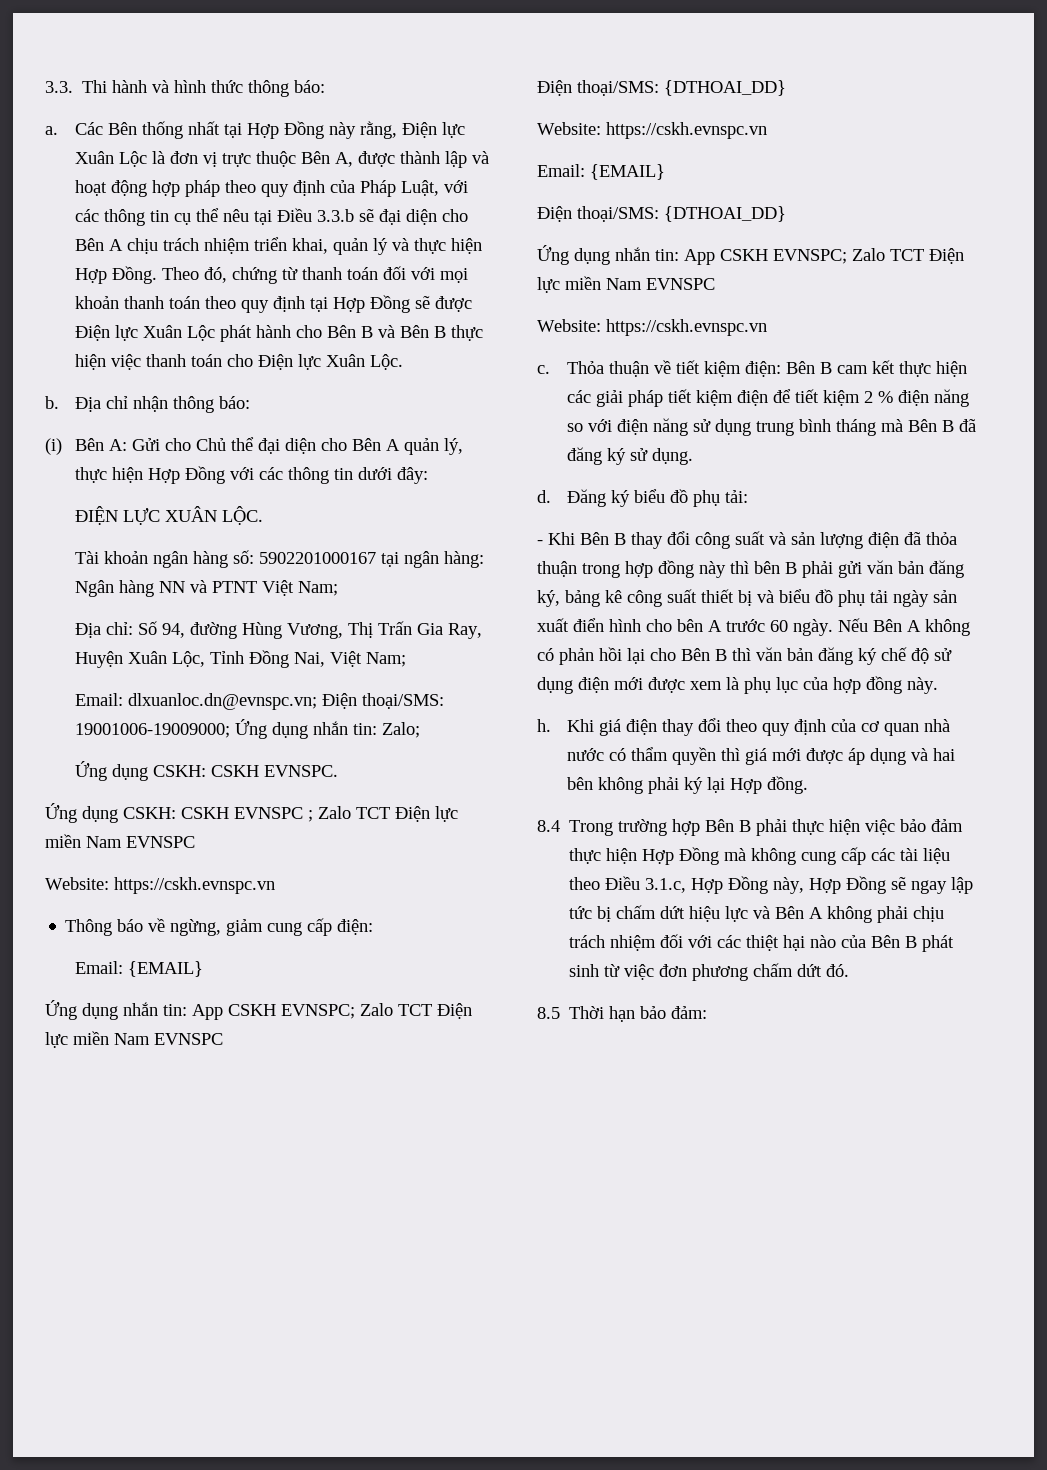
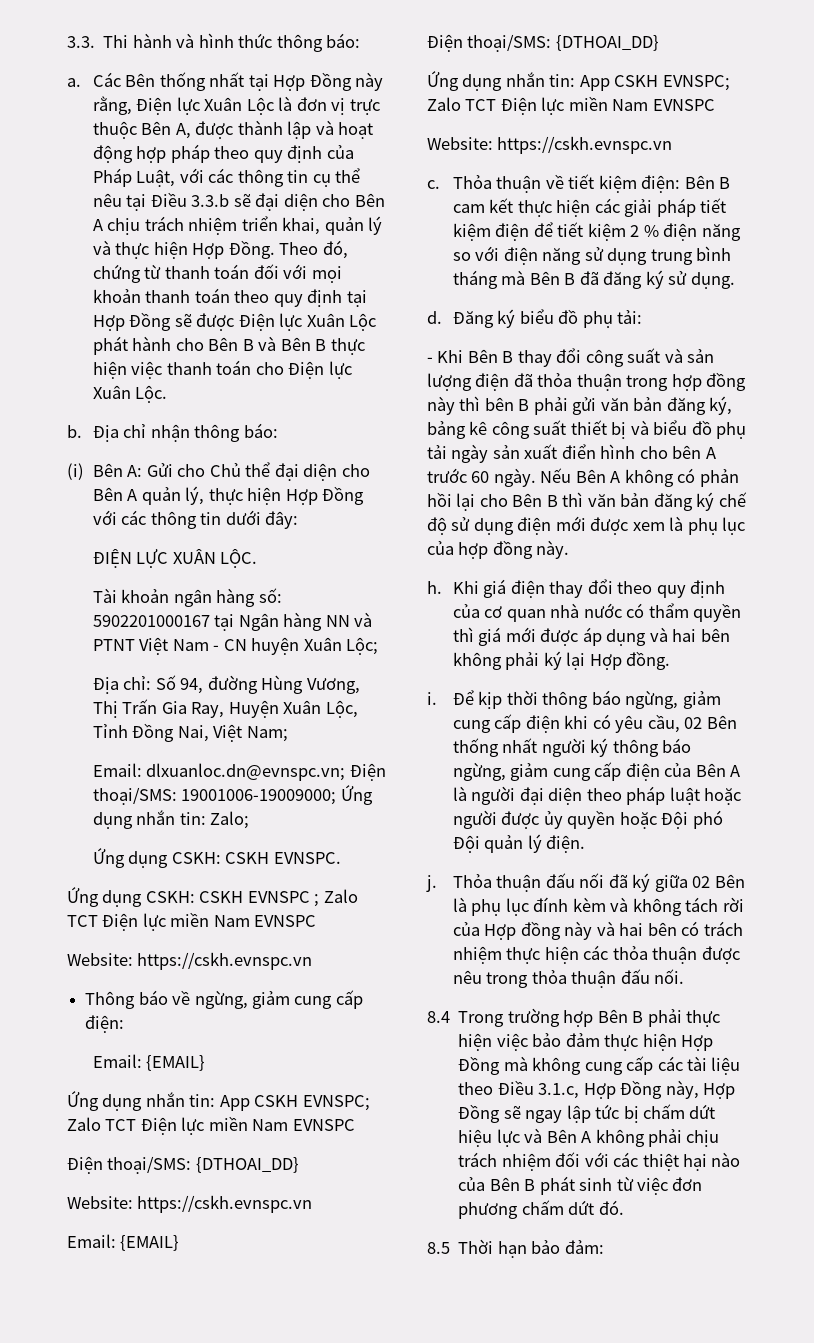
- Tài khoản ngân hàng số: 5902201000167 tại ngân hàng: Ngân hàng NN và PTNT Việt Nam;
+ Tài khoản ngân hàng số: 5902201000167 tại Ngân hàng NN và PTNT Việt Nam - CN huyện Xuân Lộc;
+ i. Để kịp thời thông báo ngừng, giảm cung cấp điện khi có yêu cầu, 02 Bên thống nhất người ký thông báo ngừng, giảm cung cấp điện của Bên A là người đại diện theo pháp luật hoặc người được ủy quyền hoặc Đội phó Đội quản lý điện.
+ j. Thỏa thuận đấu nối đã ký giữa 02 Bên là phụ lục đính kèm và không tách rời của Hợp đồng này và hai bên có trách nhiệm thực hiện các thỏa thuận được nêu trong thỏa thuận đấu nối.

